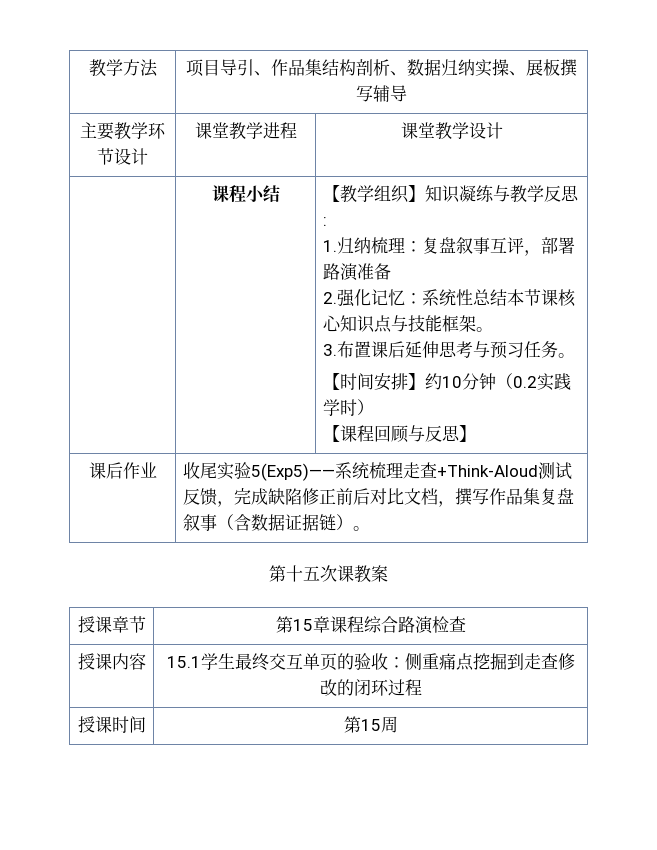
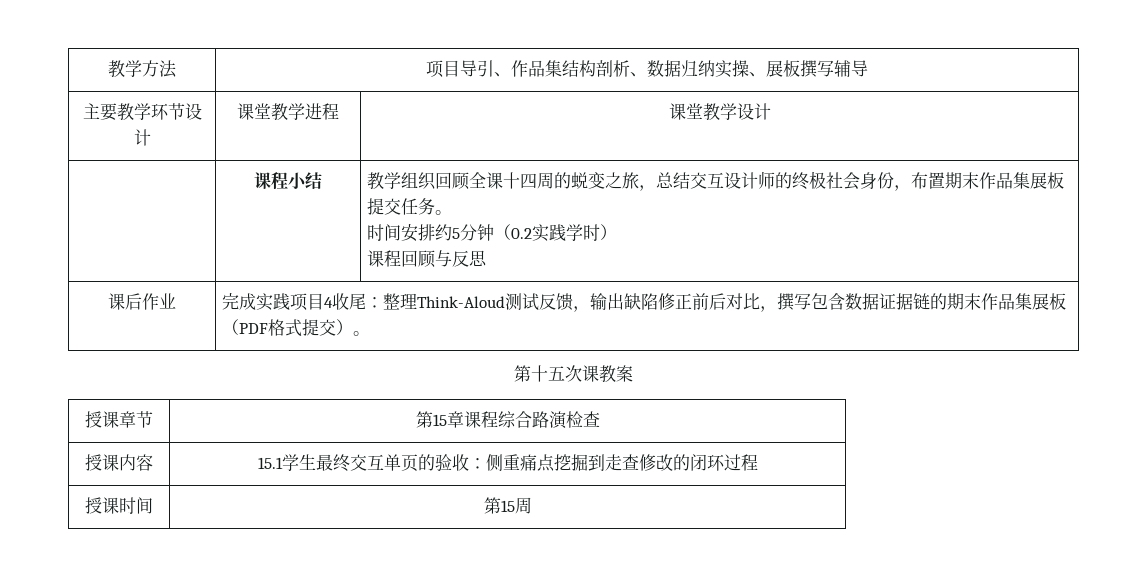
- 【教学组织】知识凝练与教学反思:
- 1.归纳梳理：复盘叙事互评，部署路演准备
- 2.强化记忆：系统性总结本节课核心知识点与技能框架。
- 3.布置课后延伸思考与预习任务。
+ 教学组织回顾全课十四周的蜕变之旅，总结交互设计师的终极社会身份，布置期末作品集展板提交任务。
- 【时间安排】约10分钟（0.2实践学时）
+ 时间安排约5分钟（0.2实践学时）
- 【课程回顾与反思】
+ 课程回顾与反思
- 课后作业 | 收尾实验5(Exp5)——系统梳理走查+Think-Aloud测试反馈，完成缺陷修正前后对比文档，撰写作品集复盘叙事（含数据证据链）。
+ 课后作业 | 完成实践项目4收尾：整理Think-Aloud测试反馈，输出缺陷修正前后对比，撰写包含数据证据链的期末作品集展板（PDF格式提交）。

